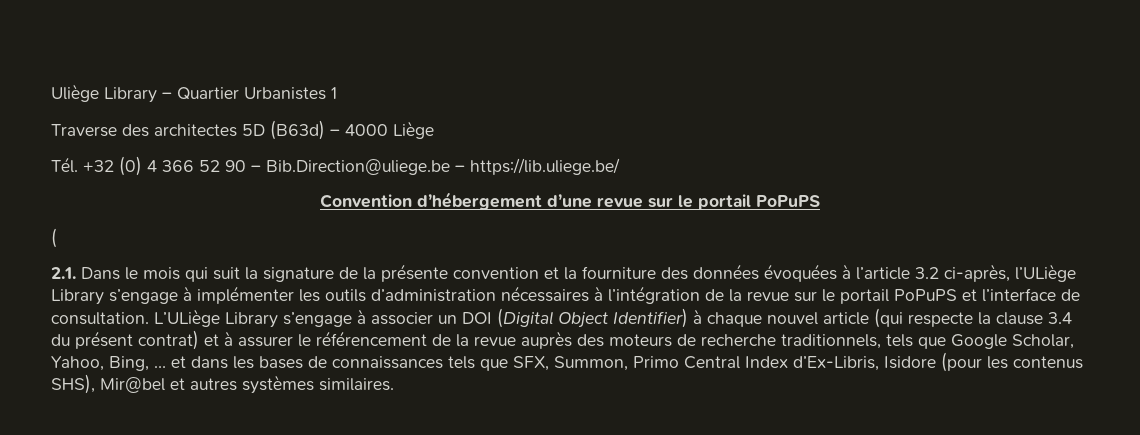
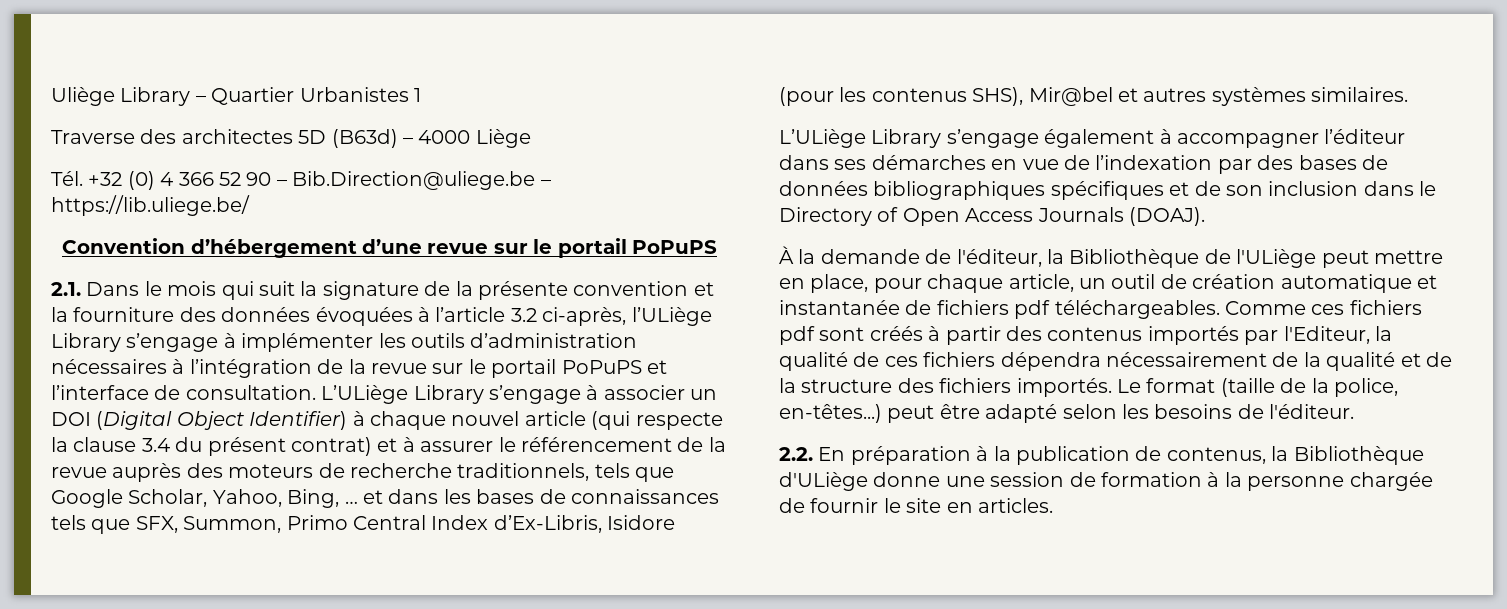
- (
+ L’ULiège Library s’engage également à accompagner l’éditeur dans ses démarches en vue de l’indexation par des bases de données bibliographiques spécifiques et de son inclusion dans le Directory of Open Access Journals (DOAJ).
+ À la demande de l'éditeur, la Bibliothèque de l'ULiège peut mettre en place, pour chaque article, un outil de création automatique et instantanée de fichiers pdf téléchargeables. Comme ces fichiers pdf sont créés à partir des contenus importés par l'Editeur, la qualité de ces fichiers dépendra nécessairement de la qualité et de la structure des fichiers importés. Le format (taille de la police, en-têtes...) peut être adapté selon les besoins de l'éditeur.
+ 2.2. En préparation à la publication de contenus, la Bibliothèque d'ULiège donne une session de formation à la personne chargée de fournir le site en articles.

